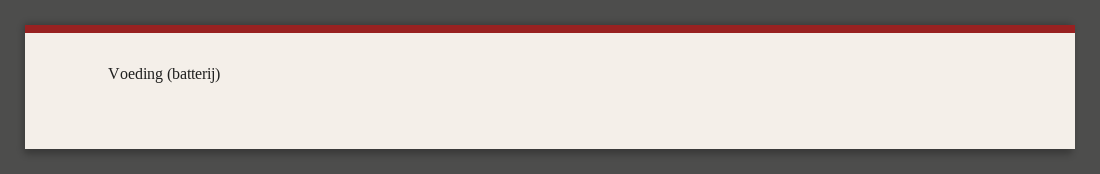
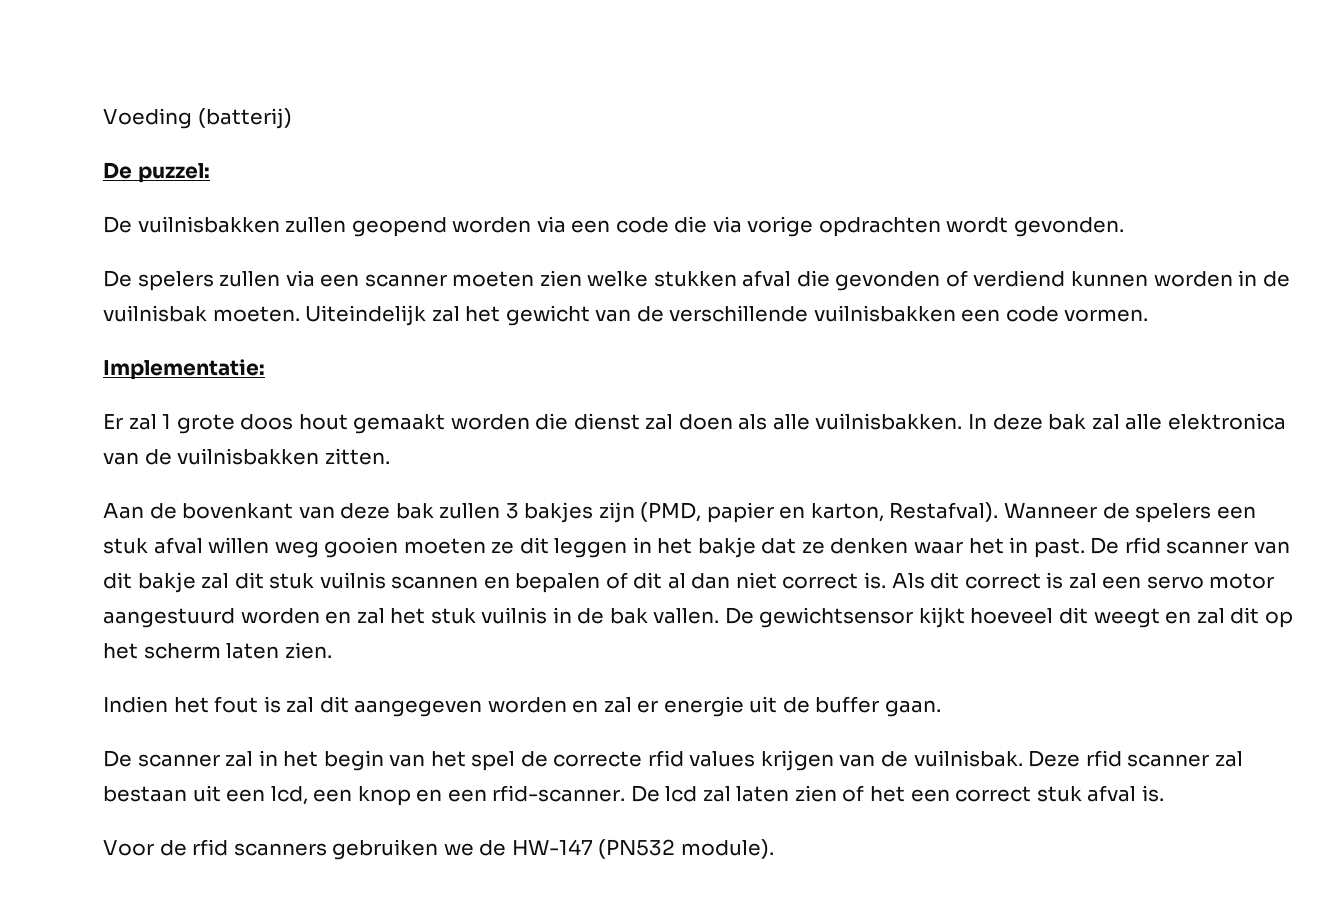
+ De puzzel:
+ De vuilnisbakken zullen geopend worden via een code die via vorige opdrachten wordt gevonden.
+ De spelers zullen via een scanner moeten zien welke stukken afval die gevonden of verdiend kunnen worden in de vuilnisbak moeten. Uiteindelijk zal het gewicht van de verschillende vuilnisbakken een code vormen.
+ Implementatie:
+ Er zal 1 grote doos hout gemaakt worden die dienst zal doen als alle vuilnisbakken. In deze bak zal alle elektronica van de vuilnisbakken zitten.
+ Aan de bovenkant van deze bak zullen 3 bakjes zijn (PMD, papier en karton, Restafval). Wanneer de spelers een stuk afval willen weg gooien moeten ze dit leggen in het bakje dat ze denken waar het in past. De rfid scanner van dit bakje zal dit stuk vuilnis scannen en bepalen of dit al dan niet correct is. Als dit correct is zal een servo motor aangestuurd worden en zal het stuk vuilnis in de bak vallen. De gewichtsensor kijkt hoeveel dit weegt en zal dit op het scherm laten zien.
+ Indien het fout is zal dit aangegeven worden en zal er energie uit de buffer gaan.
+ De scanner zal in het begin van het spel de correcte rfid values krijgen van de vuilnisbak. Deze rfid scanner zal bestaan uit een lcd, een knop en een rfid-scanner. De lcd zal laten zien of het een correct stuk afval is.
+ Voor de rfid scanners gebruiken we de HW-147 (PN532 module).

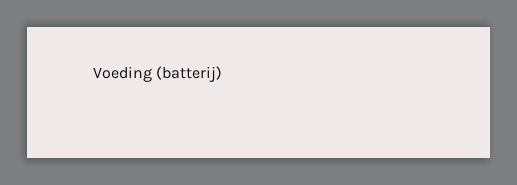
- De puzzel:
- De vuilnisbakken zullen geopend worden via een code die via vorige opdrachten wordt gevonden.
- De spelers zullen via een scanner moeten zien welke stukken afval die gevonden of verdiend kunnen worden in de vuilnisbak moeten. Uiteindelijk zal het gewicht van de verschillende vuilnisbakken een code vormen.
- Implementatie:
- Er zal 1 grote doos hout gemaakt worden die dienst zal doen als alle vuilnisbakken. In deze bak zal alle elektronica van de vuilnisbakken zitten.
- Aan de bovenkant van deze bak zullen 3 bakjes zijn (PMD, papier en karton, Restafval). Wanneer de spelers een stuk afval willen weg gooien moeten ze dit leggen in het bakje dat ze denken waar het in past. De rfid scanner van dit bakje zal dit stuk vuilnis scannen en bepalen of dit al dan niet correct is. Als dit correct is zal een servo motor aangestuurd worden en zal het stuk vuilnis in de bak vallen. De gewichtsensor kijkt hoeveel dit weegt en zal dit op het scherm laten zien.
- Indien het fout is zal dit aangegeven worden en zal er energie uit de buffer gaan.
- De scanner zal in het begin van het spel de correcte rfid values krijgen van de vuilnisbak. Deze rfid scanner zal bestaan uit een lcd, een knop en een rfid-scanner. De lcd zal laten zien of het een correct stuk afval is.
- Voor de rfid scanners gebruiken we de HW-147 (PN532 module).

